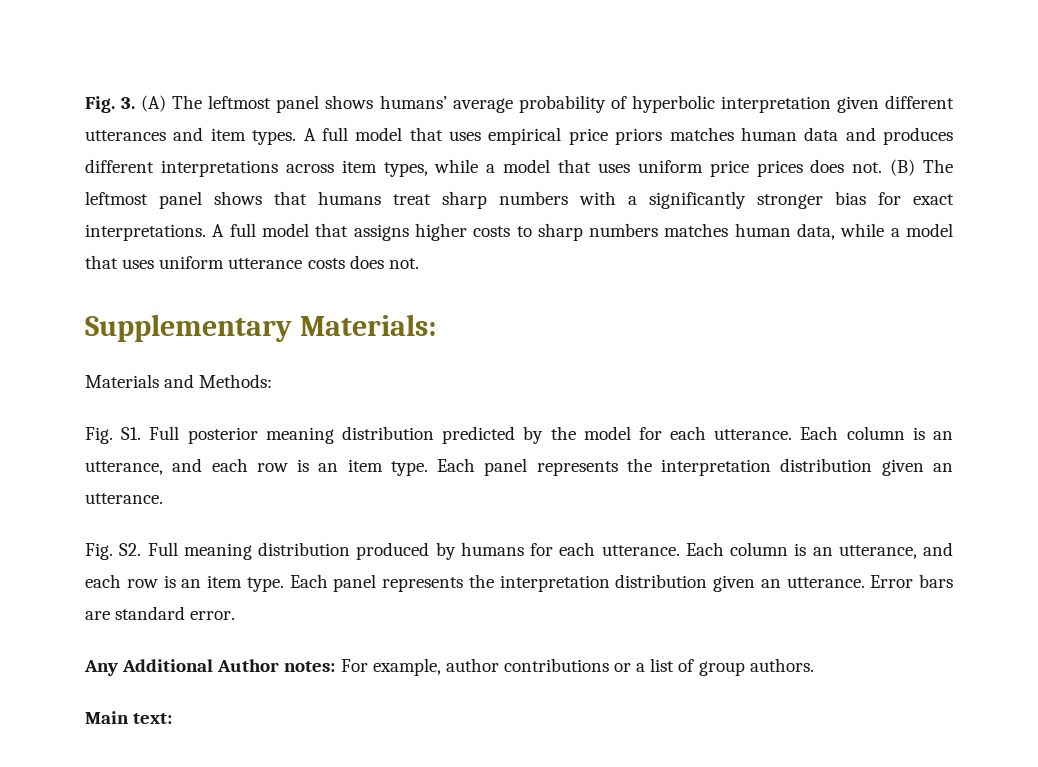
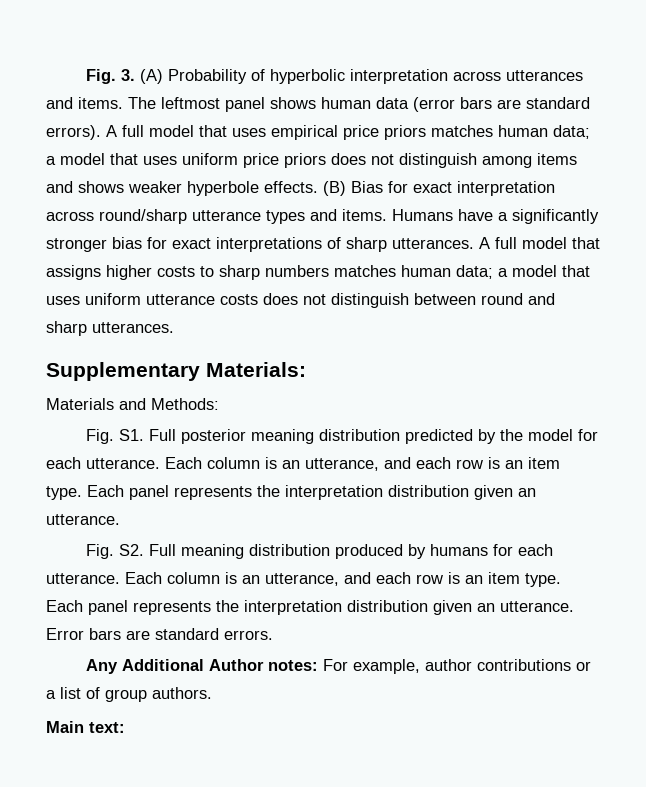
- Fig. 3. (A) The leftmost panel shows humans’ average probability of hyperbolic interpretation given different utterances and item types.
+ Fig. 3. (A) Probability of hyperbolic interpretation across utterances and items. The leftmost panel shows human data (error bars are standard errors).
- A full model that uses empirical price priors matches human data and produces different interpretations across item types, while a model that uses uniform price prices does not. (B) The leftmost panel shows that humans treat sharp numbers with a significantly stronger bias for exact interpretations.
+ A full model that uses empirical price priors matches human data; a model that uses uniform price priors does not distinguish among items and shows weaker hyperbole effects. (B) Bias for exact interpretation across round/sharp utterance types and items. Humans have a significantly stronger bias for exact interpretations of sharp utterances.
- A full model that assigns higher costs to sharp numbers matches human data, while a model that uses uniform utterance costs does not.
+ A full model that assigns higher costs to sharp numbers matches human data; a model that uses uniform utterance costs does not distinguish between round and sharp utterances.
- Error bars are standard error.
+ Error bars are standard errors.

